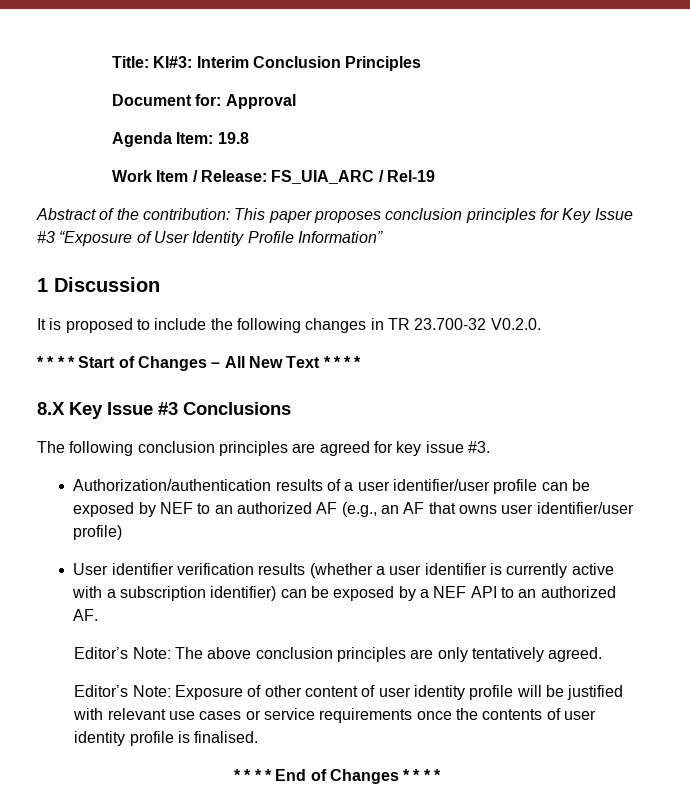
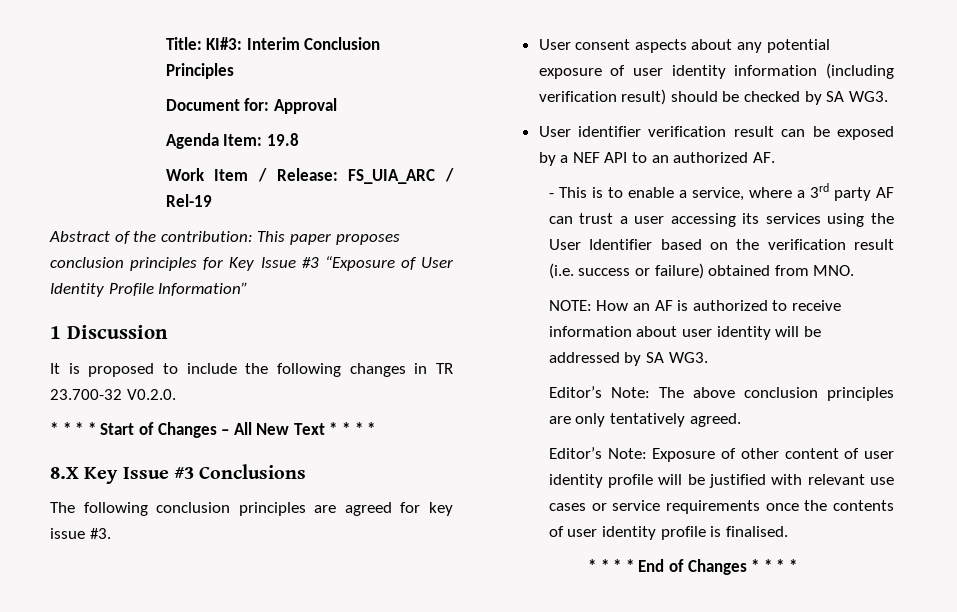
- Authorization/authentication results of a user identifier/user profile can be exposed by NEF to an authorized AF (e.g., an AF that owns user identifier/user profile)
- User identifier verification results (whether a user identifier is currently active with a subscription identifier) can be exposed by a NEF API to an authorized AF.
+ User consent aspects about any potential exposure of user identity information (including verification result) should be checked by SA WG3.
+ User identifier verification result can be exposed by a NEF API to an authorized AF.
+ - This is to enable a service, where a 3rd party AF can trust a user accessing its services using the User Identifier based on the verification result (i.e. success or failure) obtained from MNO.
+ NOTE: How an AF is authorized to receive information about user identity will be addressed by SA WG3.

